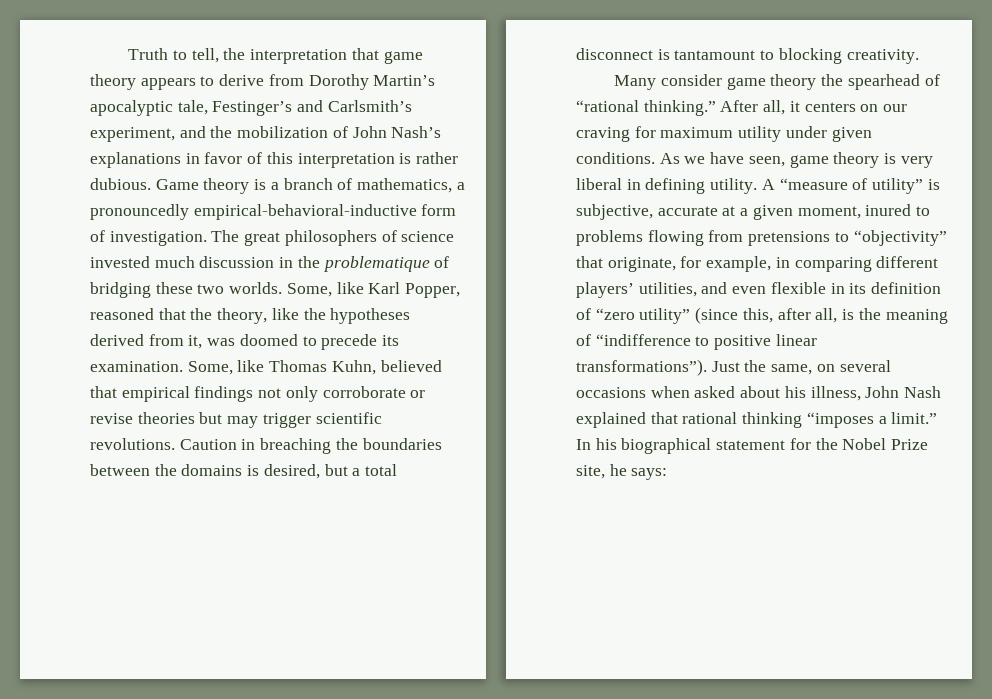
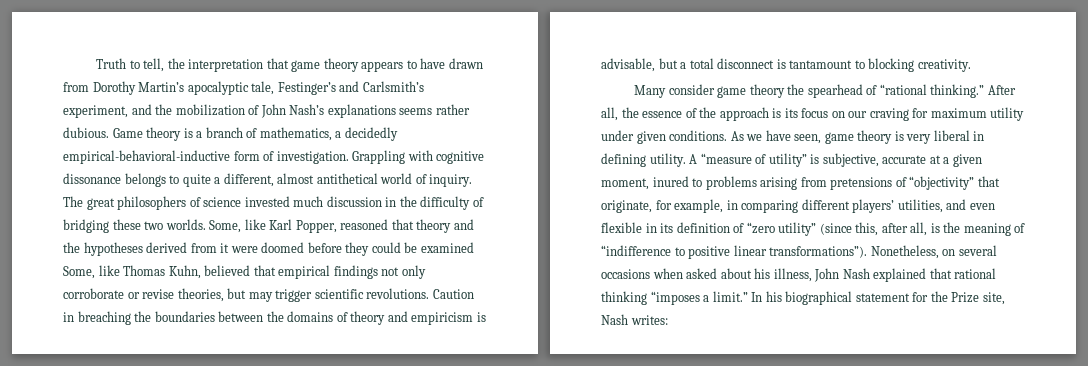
- Truth to tell, the interpretation that game theory appears to derive from Dorothy Martin’s apocalyptic tale, Festinger’s and Carlsmith’s experiment, and the mobilization of John Nash’s explanations in favor of this interpretation is rather dubious.
+ Truth to tell, the interpretation that game theory appears to have drawn from Dorothy Martin’s apocalyptic tale, Festinger’s and Carlsmith’s experiment, and the mobilization of John Nash’s explanations seems rather dubious.
- Game theory is a branch of mathematics, a pronouncedly empirical-behavioral-inductive form of investigation.
+ Game theory is a branch of mathematics, a decidedly empirical-behavioral-inductive form of investigation.
+ Grappling with cognitive dissonance belongs to quite a different, almost antithetical world of inquiry.
- The great philosophers of science invested much discussion in the problematique of bridging these two worlds.
+ The great philosophers of science invested much discussion in the difficulty of bridging these two worlds.
- Some, like Karl Popper, reasoned that the theory, like the hypotheses derived from it, was doomed to precede its examination. Some, like Thomas Kuhn, believed that empirical findings not only corroborate or revise theories but may trigger scientific revolutions.
+ Some, like Karl Popper, reasoned that theory and the hypotheses derived from it were doomed before they could be examined Some, like Thomas Kuhn, believed that empirical findings not only corroborate or revise theories, but may trigger scientific revolutions.
- Caution in breaching the boundaries between the domains is desired, but a total disconnect is tantamount to blocking creativity.
+ Caution in breaching the boundaries between the domains of theory and empiricism is advisable, but a total disconnect is tantamount to blocking creativity.
- After all, it centers on our craving for maximum utility under given conditions.
+ After all, the essence of the approach is its focus on our craving for maximum utility under given conditions.
- A “measure of utility” is subjective, accurate at a given moment, inured to problems flowing from pretensions to “objectivity” that originate, for example, in comparing different players’ utilities, and even flexible in its definition of “zero utility” (since this, after all, is the meaning of “indifference to positive linear transformations”).
+ A “measure of utility” is subjective, accurate at a given moment, inured to problems arising from pretensions of “objectivity” that originate, for example, in comparing different players’ utilities, and even flexible in its definition of “zero utility” (since this, after all, is the meaning of “indifference to positive linear transformations”).
- Just the same, on several occasions when asked about his illness, John Nash explained that rational thinking “imposes a limit.”
+ Nonetheless, on several occasions when asked about his illness, John Nash explained that rational thinking “imposes a limit.”
- In his biographical statement for the Nobel Prize site, he says:
+ In his biographical statement for the Prize site, Nash writes:

